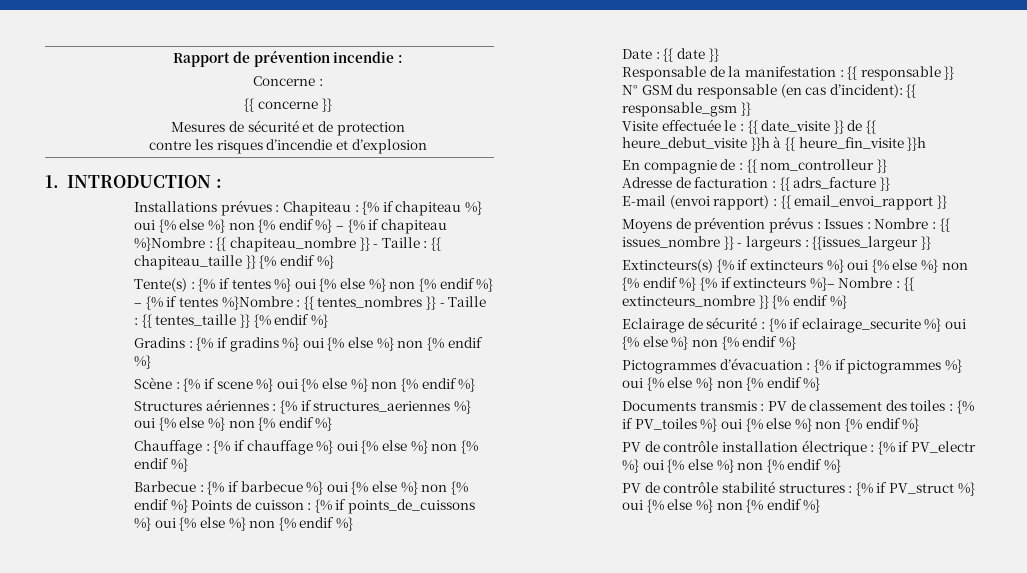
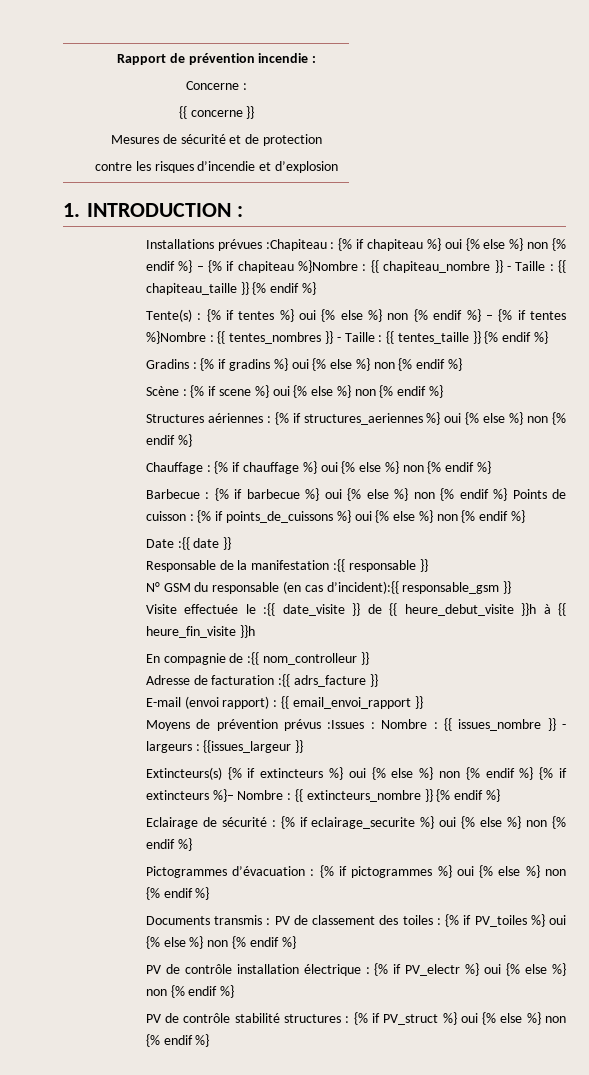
- Installations prévues : Chapiteau : {% if chapiteau %} oui {% else %} non {% endif %} – {% if chapiteau %}Nombre : {{ chapiteau_nombre }} - Taille : {{ chapiteau_taille }} {% endif %}
+ Installations prévues :Chapiteau : {% if chapiteau %} oui {% else %} non {% endif %} – {% if chapiteau %}Nombre : {{ chapiteau_nombre }} - Taille : {{ chapiteau_taille }} {% endif %}
- Date : {{ date }}
+ Date :{{ date }}
- Responsable de la manifestation : {{ responsable }}
+ Responsable de la manifestation :{{ responsable }}
- N° GSM du responsable (en cas d’incident): {{ responsable_gsm }}
+ N° GSM du responsable (en cas d’incident):{{ responsable_gsm }}
- Visite effectuée le : {{ date_visite }} de {{ heure_debut_visite }}h à {{ heure_fin_visite }}h
+ Visite effectuée le :{{ date_visite }} de {{ heure_debut_visite }}h à {{ heure_fin_visite }}h
- En compagnie de : {{ nom_controlleur }}
+ En compagnie de :{{ nom_controlleur }}
- Adresse de facturation : {{ adrs_facture }}
+ Adresse de facturation :{{ adrs_facture }}
- Moyens de prévention prévus : Issues : Nombre : {{ issues_nombre }} - largeurs : {{issues_largeur }}
+ Moyens de prévention prévus :Issues : Nombre : {{ issues_nombre }} - largeurs : {{issues_largeur }}

